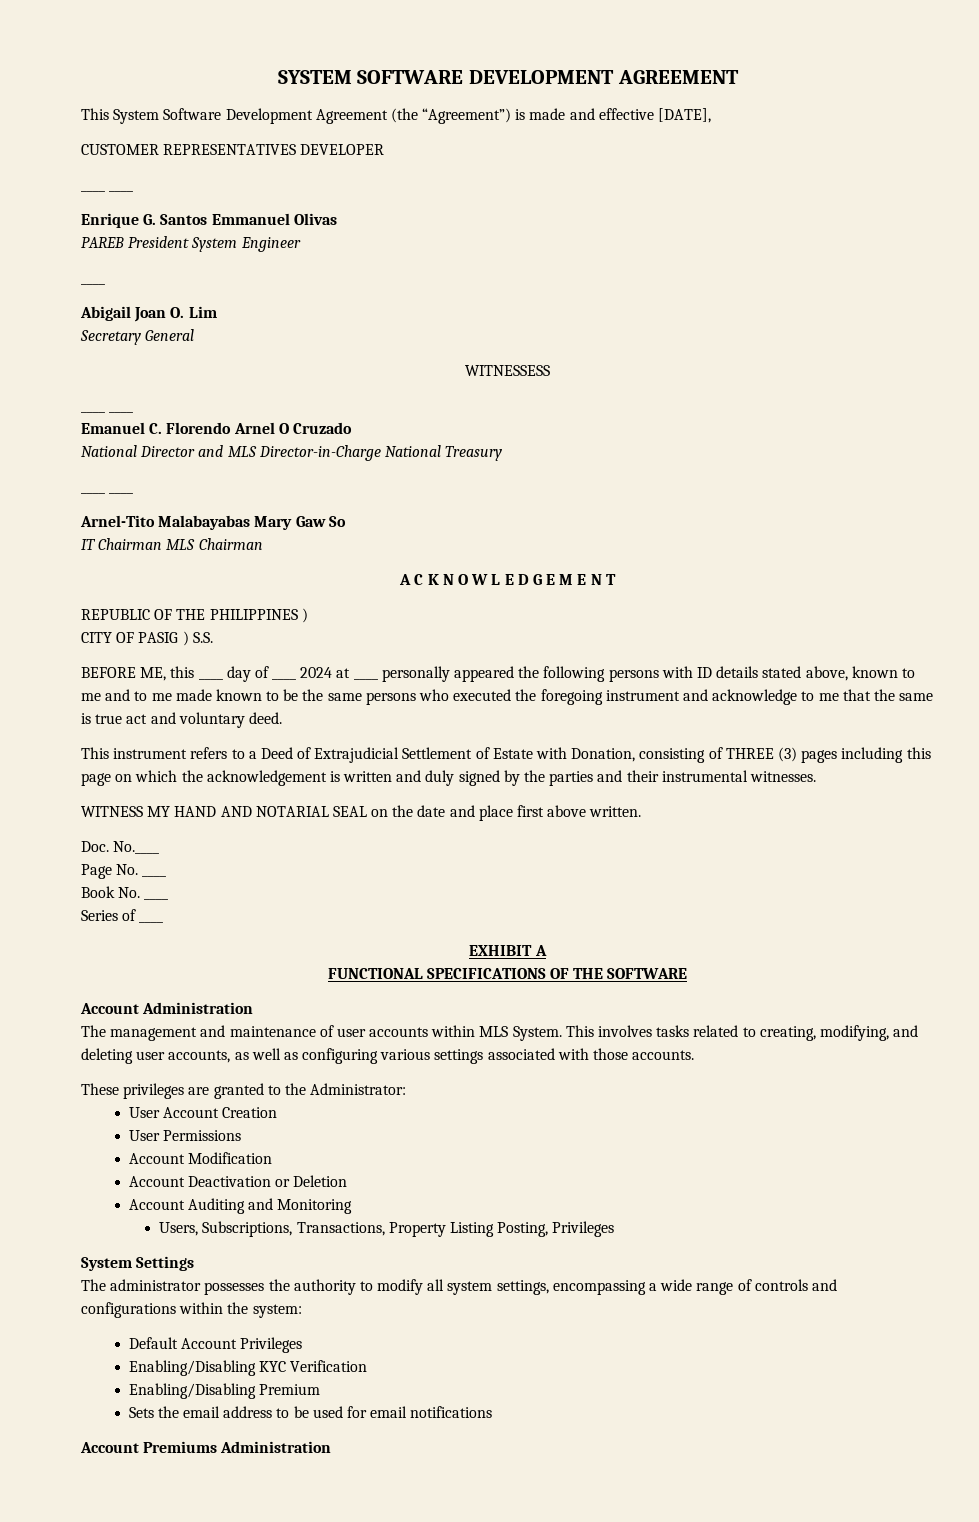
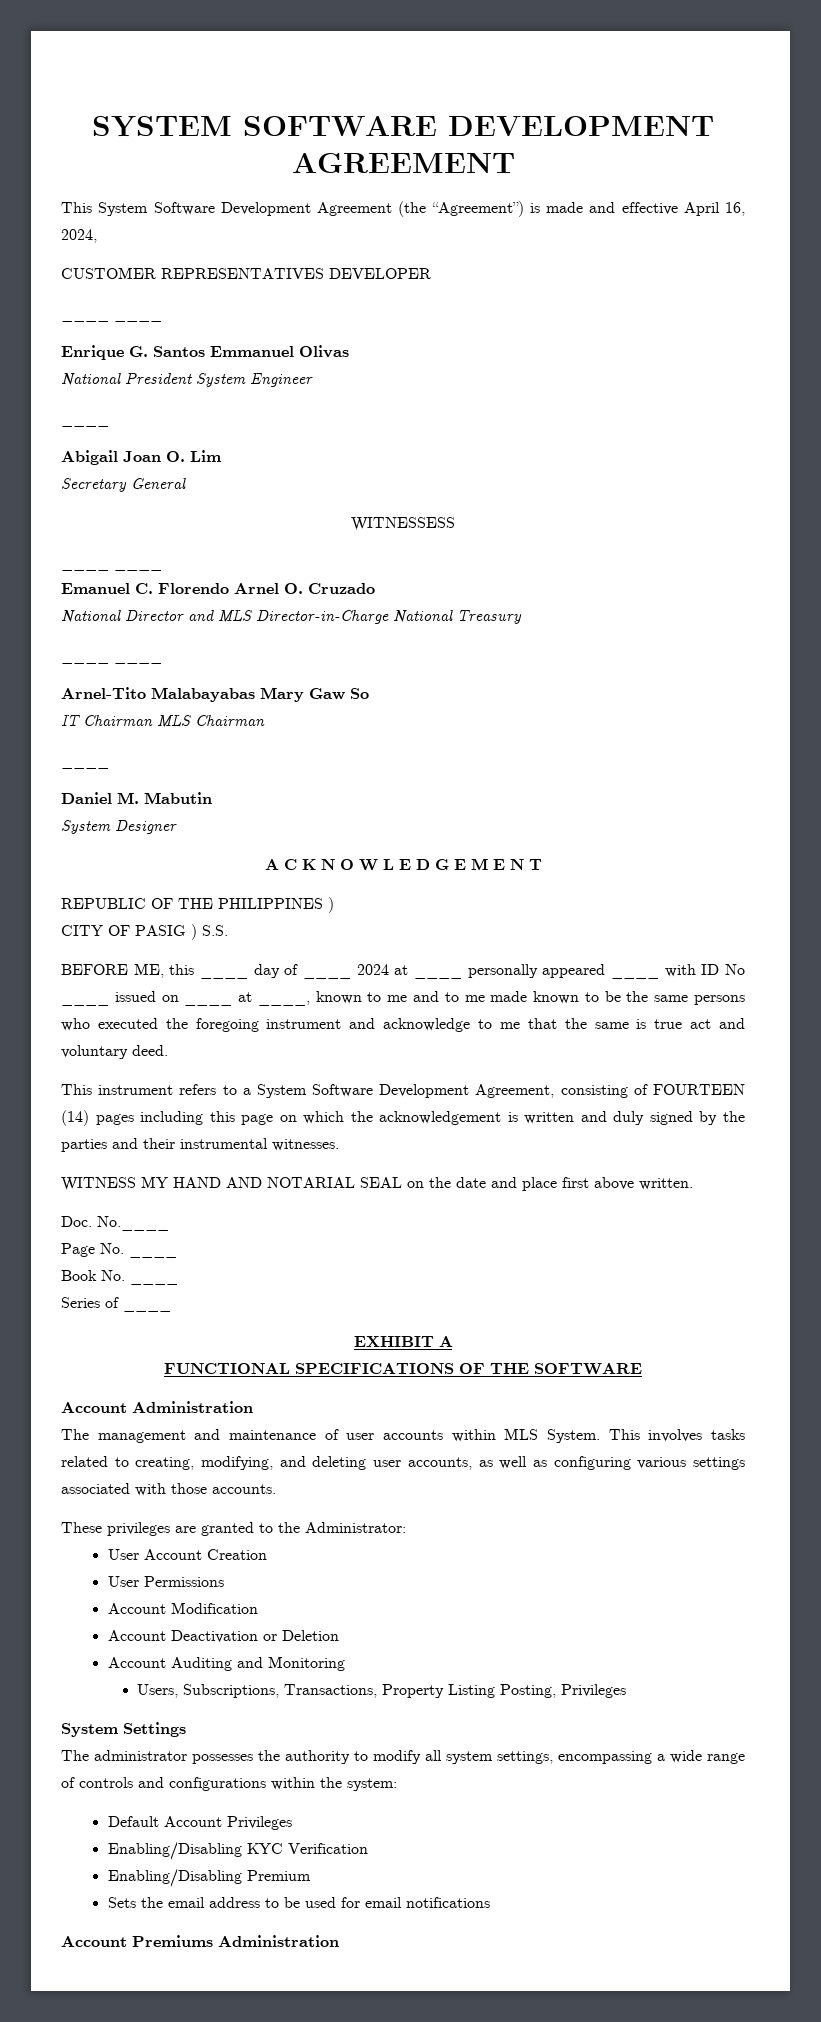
- This System Software Development Agreement (the “Agreement”) is made and effective [DATE],
+ This System Software Development Agreement (the “Agreement”) is made and effective April 16, 2024,
- PAREB President System Engineer
+ National President System Engineer
- Emanuel C. Florendo Arnel O Cruzado
+ Emanuel C. Florendo Arnel O. Cruzado
  IT Chairman MLS Chairman
+ ____
+ Daniel M. Mabutin
+ System Designer
- BEFORE ME, this ____ day of ____ 2024 at ____ personally appeared the following persons with ID details stated above, known to me and to me made known to be the same persons who executed the foregoing instrument and acknowledge to me that the same is true act and voluntary deed.
+ BEFORE ME, this ____ day of ____ 2024 at ____ personally appeared ____ with ID No ____ issued on ____ at ____, known to me and to me made known to be the same persons who executed the foregoing instrument and acknowledge to me that the same is true act and voluntary deed.
- This instrument refers to a Deed of Extrajudicial Settlement of Estate with Donation, consisting of THREE (3) pages including this page on which the acknowledgement is written and duly signed by the parties and their instrumental witnesses.
+ This instrument refers to a System Software Development Agreement, consisting of FOURTEEN (14) pages including this page on which the acknowledgement is written and duly signed by the parties and their instrumental witnesses.

